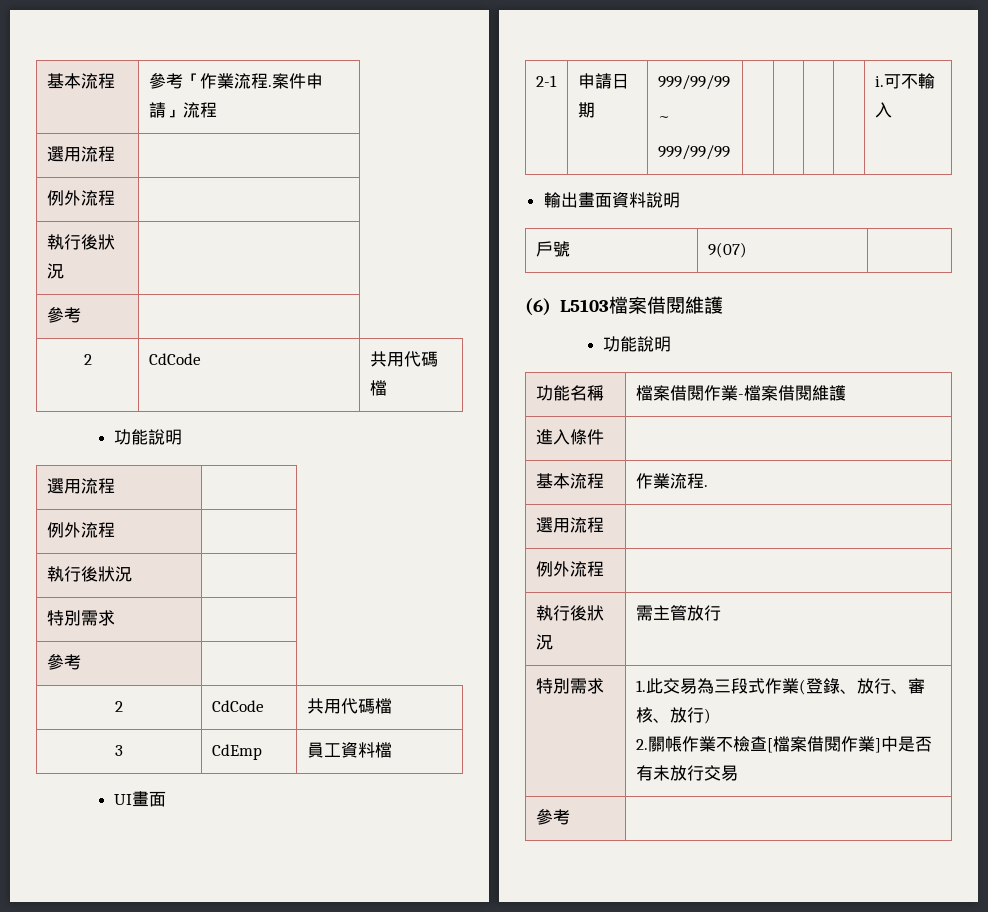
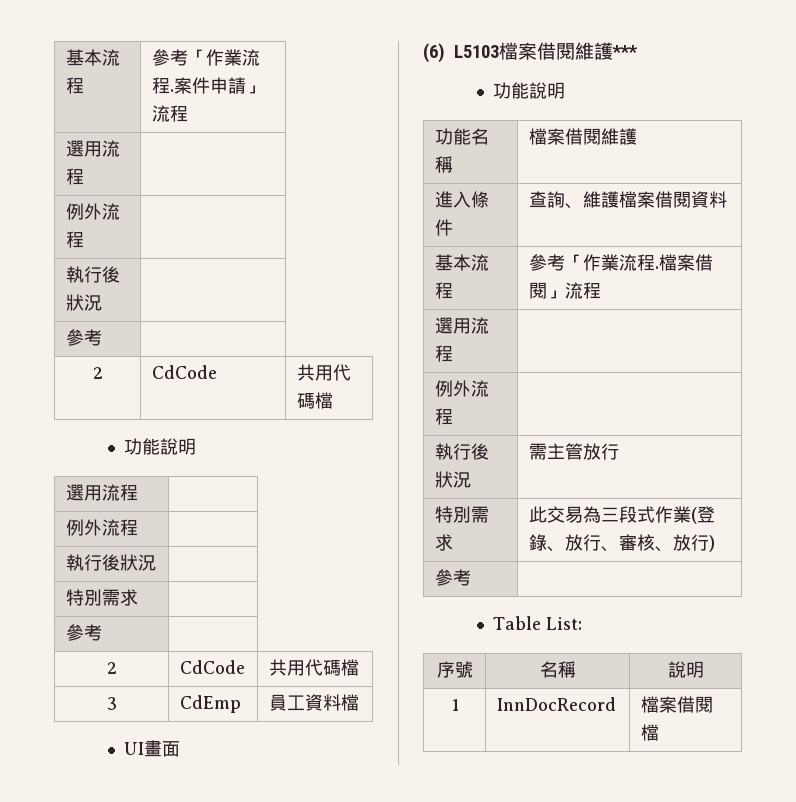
- 2-1 | 申請日期 | 999/99/99
- ~
- 999/99/99 | | | | | i.可不輸入
- 輸出畫面資料說明
- 戶號 | 9(07) |
- (6) L5103檔案借閱維護
+ (6) L5103檔案借閱維護***
- 功能名稱 | 檔案借閱作業-檔案借閱維護
+ 功能名稱 | 檔案借閱維護
- 進入條件 |
- 基本流程 | 作業流程.
+ 進入條件 | 查詢、維護檔案借閱資料
+ 基本流程 | 參考「作業流程.檔案借閱」流程
- 特別需求 | 1.此交易為三段式作業(登錄、放行、審核、放行)
- 2.關帳作業不檢查[檔案借閱作業]中是否有未放行交易
+ 特別需求 | 此交易為三段式作業(登錄、放行、審核、放行)
  參考 |
+ Table List:
+ 序號 | 名稱 | 說明
+ 1 | InnDocRecord | 檔案借閱檔

